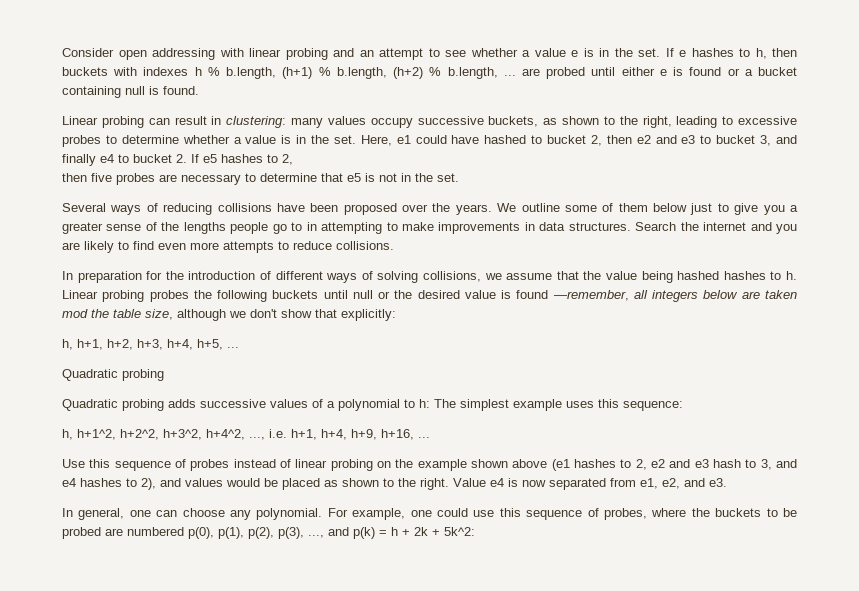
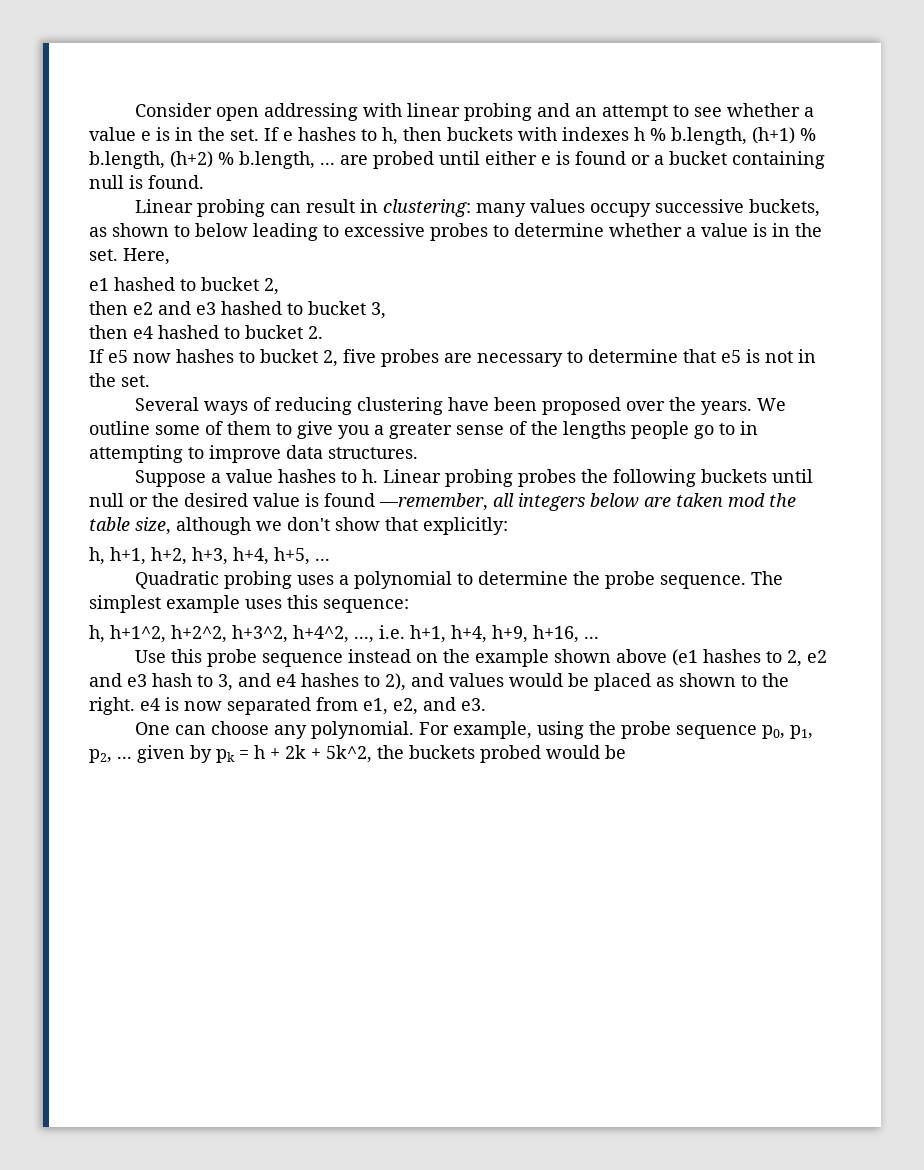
- Linear probing can result in clustering: many values occupy successive buckets, as shown to the right, leading to excessive probes to determine whether a value is in the set.
+ Linear probing can result in clustering: many values occupy successive buckets, as shown to below leading to excessive probes to determine whether a value is in the set.
- Here, e1 could have hashed to bucket 2, then e2 and e3 to bucket 3, and finally e4 to bucket 2. If e5 hashes to 2,
- then five probes are necessary to determine that e5 is not in the set.
+ Here,
+ e1 hashed to bucket 2,
+ then e2 and e3 hashed to bucket 3,
+ then e4 hashed to bucket 2.
+ If e5 now hashes to bucket 2, five probes are necessary to determine that e5 is not in the set.
- Several ways of reducing collisions have been proposed over the years.
+ Several ways of reducing clustering have been proposed over the years.
- We outline some of them below just to give you a greater sense of the lengths people go to in attempting to make improvements in data structures. Search the internet and you are likely to find even more attempts to reduce collisions.
- In preparation for the introduction of different ways of solving collisions, we assume that the value being hashed hashes to h.
+ We outline some of them to give you a greater sense of the lengths people go to in attempting to improve data structures.
+ Suppose a value hashes to h.
  h, h+1, h+2, h+3, h+4, h+5, ...
- Quadratic probing
- Quadratic probing adds successive values of a polynomial to h: The simplest example uses this sequence:
+ Quadratic probing uses a polynomial to determine the probe sequence. The simplest example uses this sequence:
- Use this sequence of probes instead of linear probing on the example shown above (e1 hashes to 2, e2 and e3 hash to 3, and e4 hashes to 2), and values would be placed as shown to the right. Value e4 is now separated from e1, e2, and e3.
+ Use this probe sequence instead on the example shown above (e1 hashes to 2, e2 and e3 hash to 3, and e4 hashes to 2), and values would be placed as shown to the right. e4 is now separated from e1, e2, and e3.
- In general, one can choose any polynomial.
+ One can choose any polynomial.
- For example, one could use this sequence of probes, where the buckets to be probed are numbered p(0), p(1), p(2), p(3), ..., and p(k) = h + 2k + 5k^2:
+ For example, using the probe sequence p0, p1, p2, ... given by pk = h + 2k + 5k^2, the buckets probed would be

